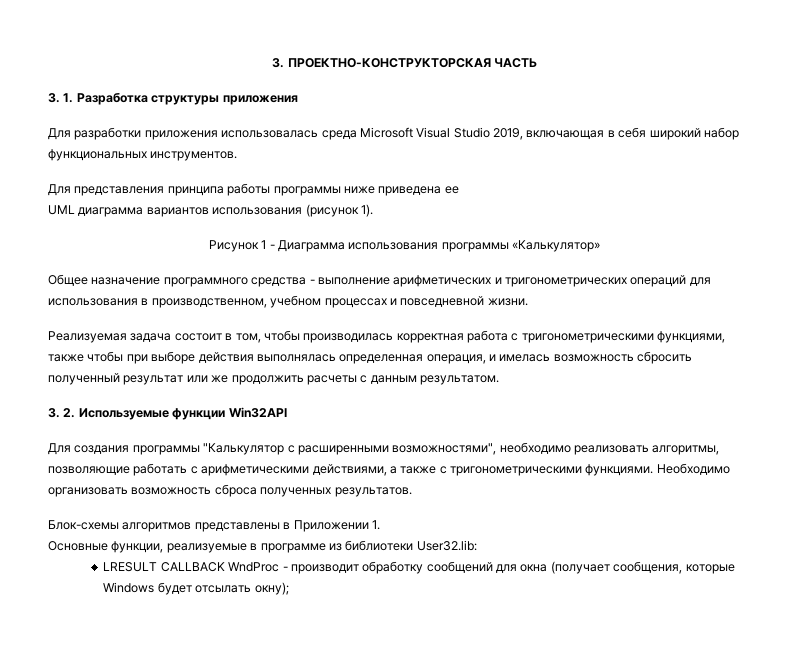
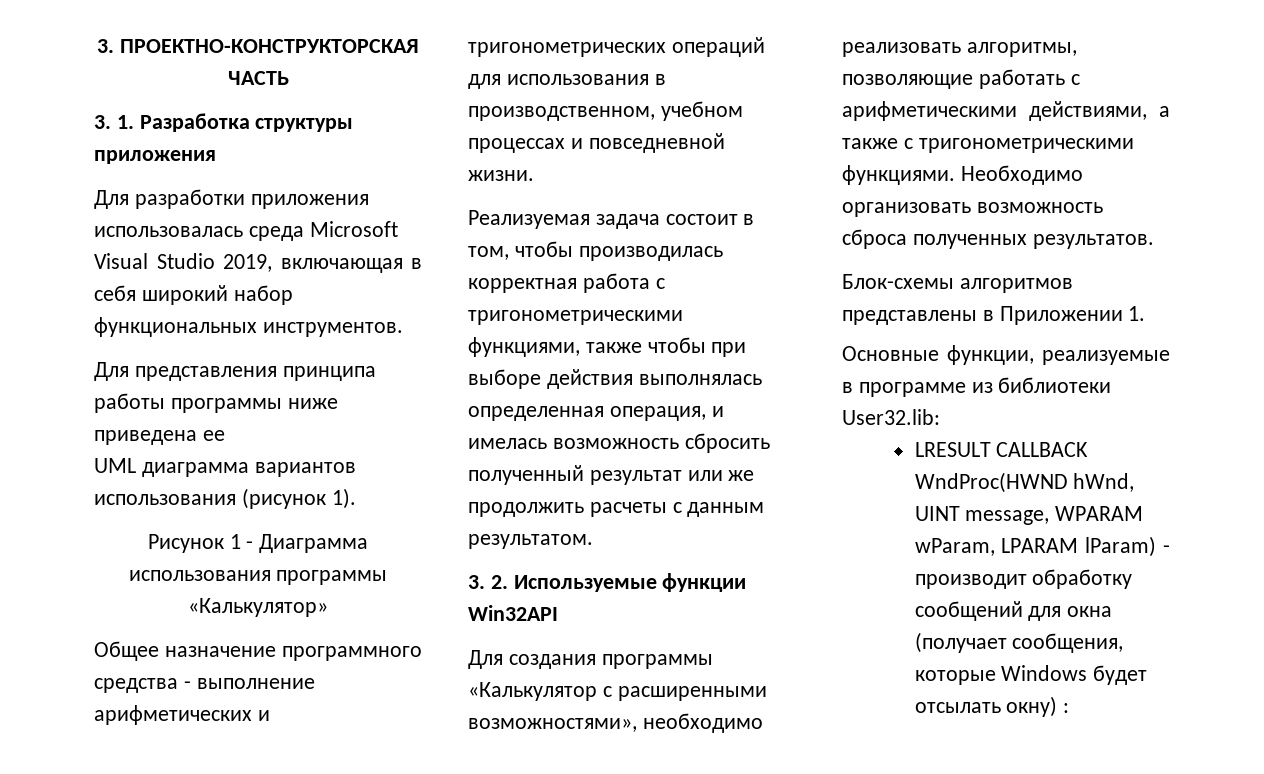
- Для создания программы "Калькулятор с расширенными возможностями", необходимо реализовать алгоритмы, позволяющие работать с арифметическими действиями, а также с тригонометрическими функциями.
+ Для создания программы «Калькулятор с расширенными возможностями», необходимо реализовать алгоритмы, позволяющие работать с арифметическими действиями, а также с тригонометрическими функциями.
- LRESULT CALLBACK WndProc - производит обработку сообщений для окна (получает сообщения, которые Windows будет отсылать окну);
+ LRESULT CALLBACK WndProc(HWND hWnd, UINT message, WPARAM wParam, LPARAM lParam) - производит обработку сообщений для окна (получает сообщения, которые Windows будет отсылать окну) :

